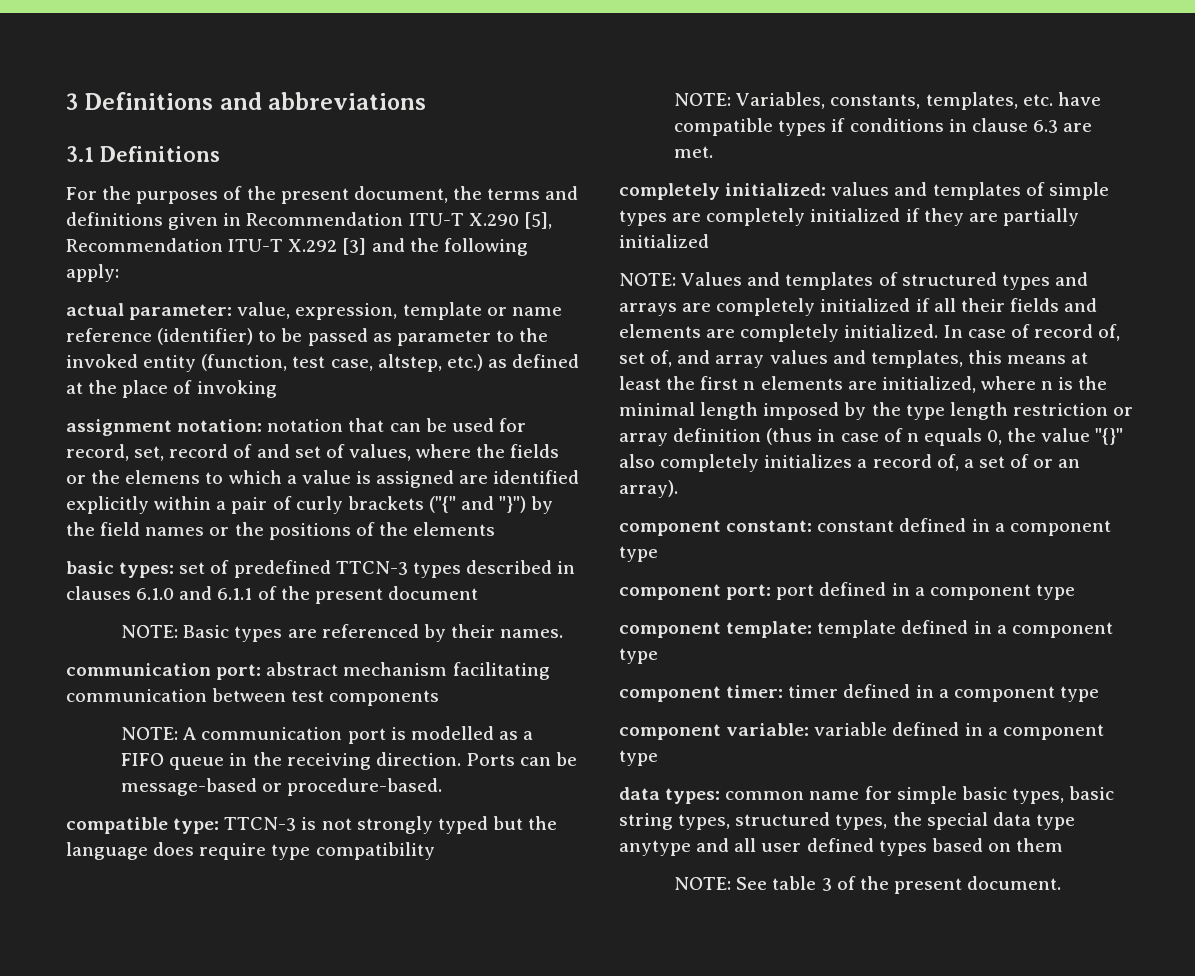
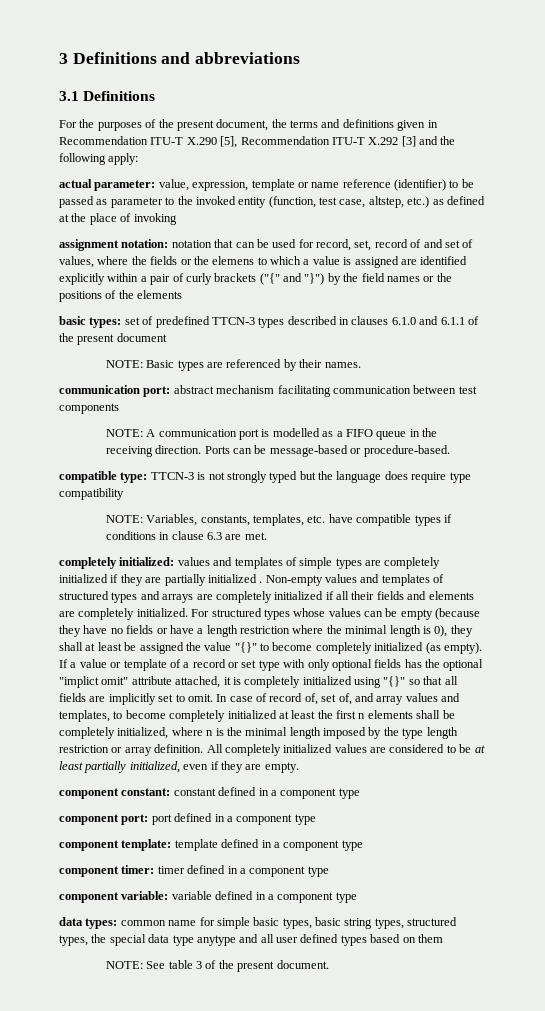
- completely initialized: values and templates of simple types are completely initialized if they are partially initialized
- NOTE: Values and templates of structured types and arrays are completely initialized if all their fields and elements are completely initialized.
+ completely initialized: values and templates of simple types are completely initialized if they are partially initialized . Non-empty values and templates of structured types and arrays are completely initialized if all their fields and elements are completely initialized.
+ For structured types whose values can be empty (because they have no fields or have a length restriction where the minimal length is 0), they shall at least be assigned the value "{}" to become completely initialized (as empty). If a value or template of a record or set type with only optional fields has the optional "implict omit" attribute attached, it is completely initialized using "{}" so that all fields are implicitly set to omit.
- In case of record of, set of, and array values and templates, this means at least the first n elements are initialized, where n is the minimal length imposed by the type length restriction or array definition (thus in case of n equals 0, the value "{}" also completely initializes a record of, a set of or an array).
+ In case of record of, set of, and array values and templates, to become completely initialized at least the first n elements shall be completely initialized, where n is the minimal length imposed by the type length restriction or array definition. All completely initialized values are considered to be at least partially initialized, even if they are empty.

